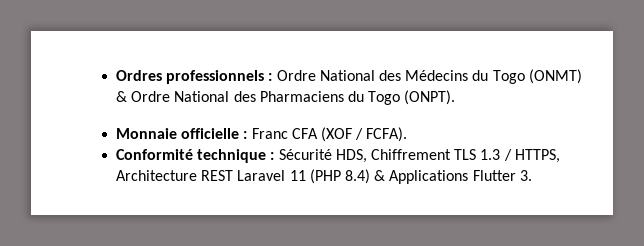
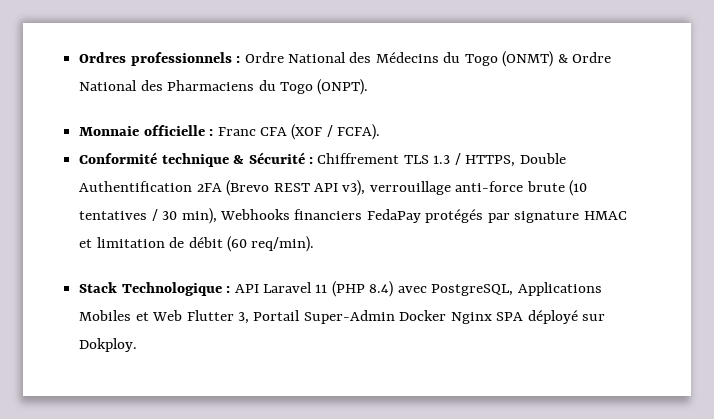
- Conformité technique : Sécurité HDS, Chiffrement TLS 1.3 / HTTPS, Architecture REST Laravel 11 (PHP 8.4) & Applications Flutter 3.
+ Conformité technique & Sécurité : Chiffrement TLS 1.3 / HTTPS, Double Authentification 2FA (Brevo REST API v3), verrouillage anti-force brute (10 tentatives / 30 min), Webhooks financiers FedaPay protégés par signature HMAC et limitation de débit (60 req/min).
+ Stack Technologique : API Laravel 11 (PHP 8.4) avec PostgreSQL, Applications Mobiles et Web Flutter 3, Portail Super-Admin Docker Nginx SPA déployé sur Dokploy.

